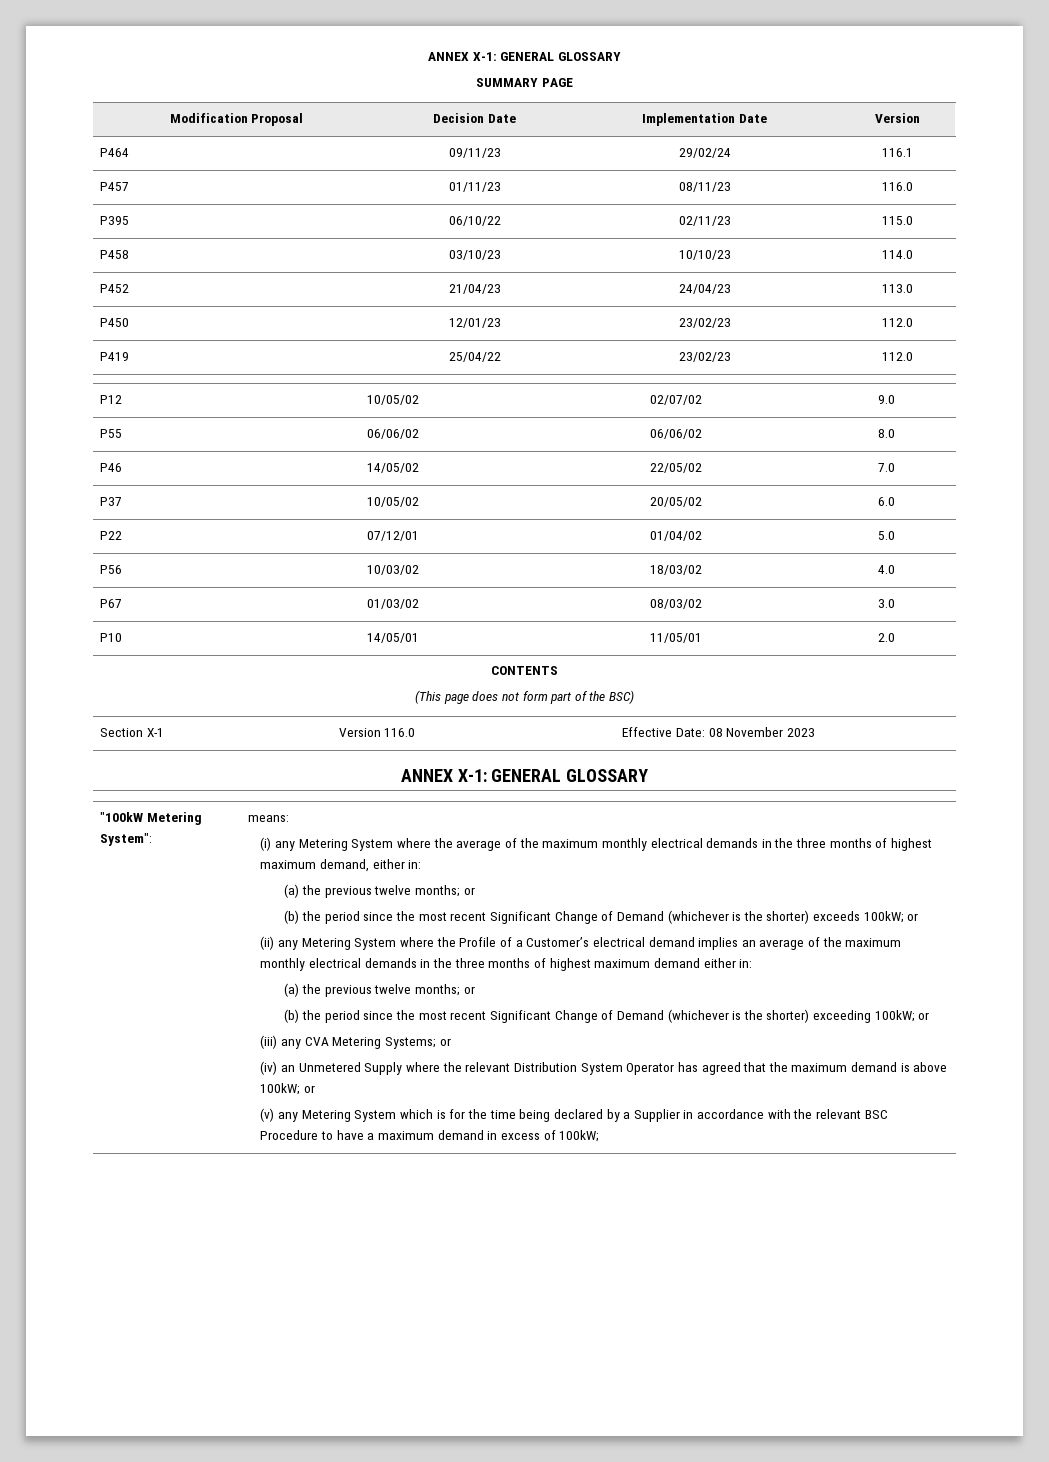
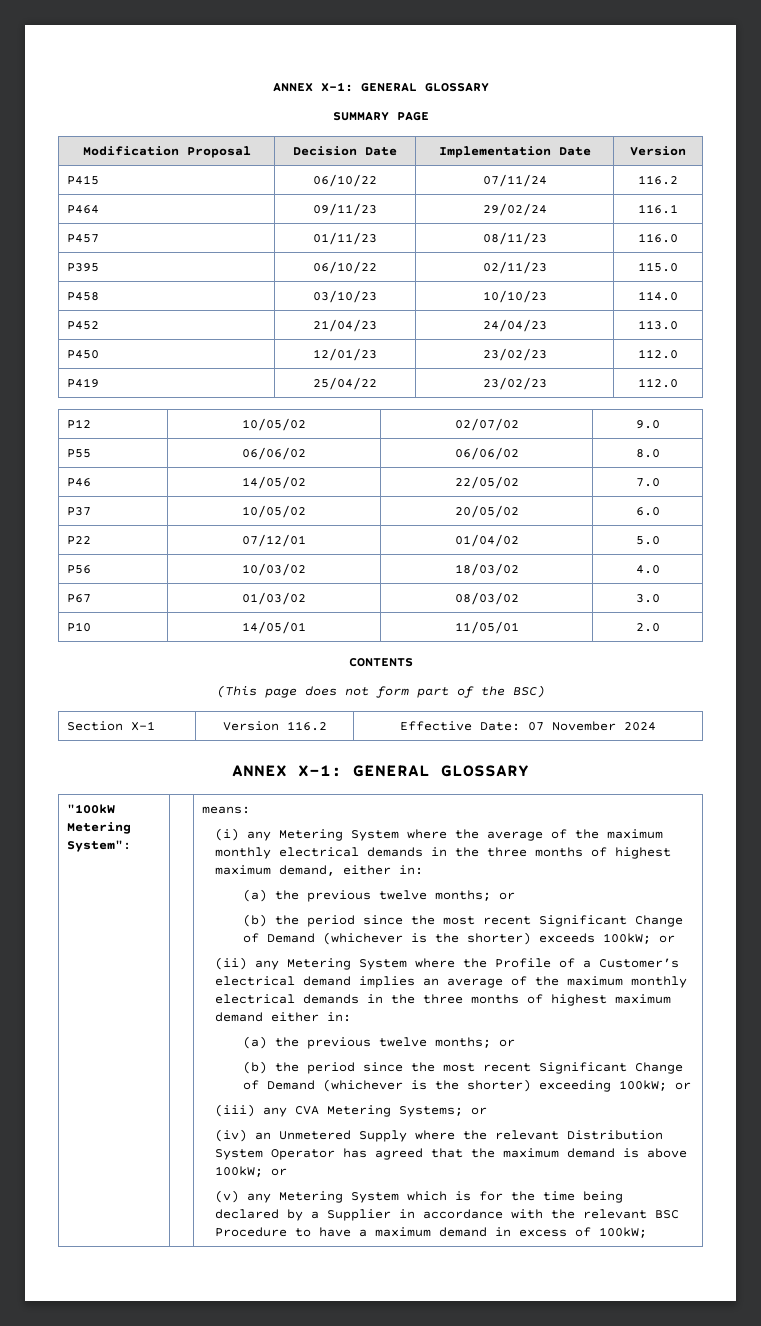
+ P415 | 06/10/22 | 07/11/24 | 116.2
- Section X-1 | Version 116.0 | Effective Date: 08 November 2023
+ Section X-1 | Version 116.2 | Effective Date: 07 November 2024

